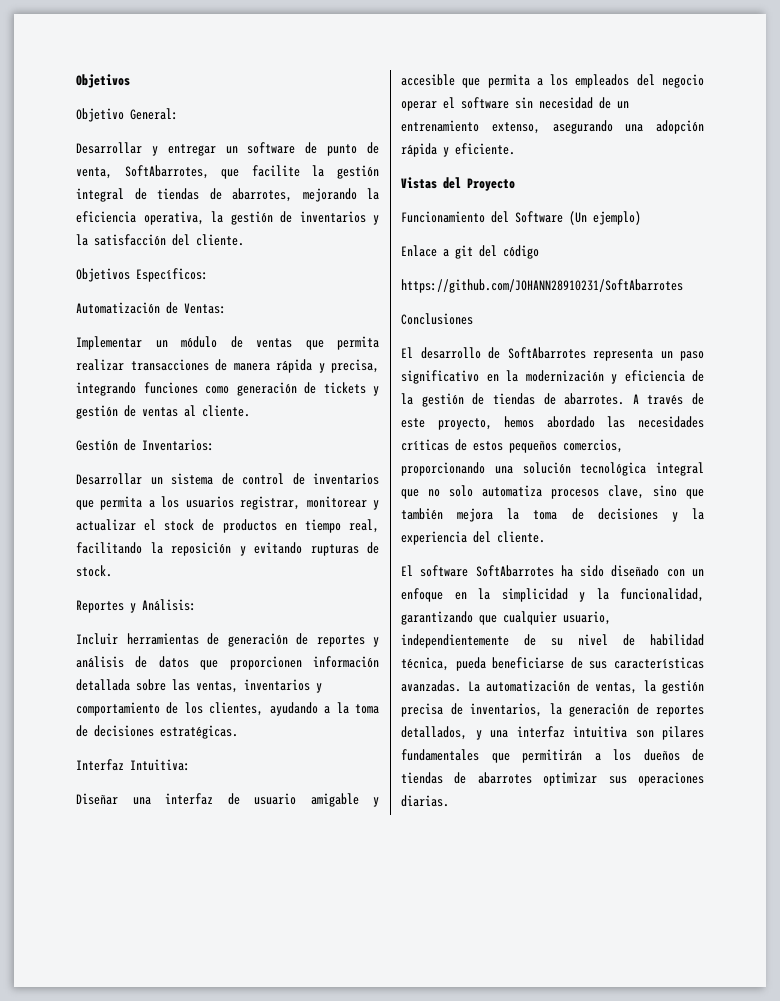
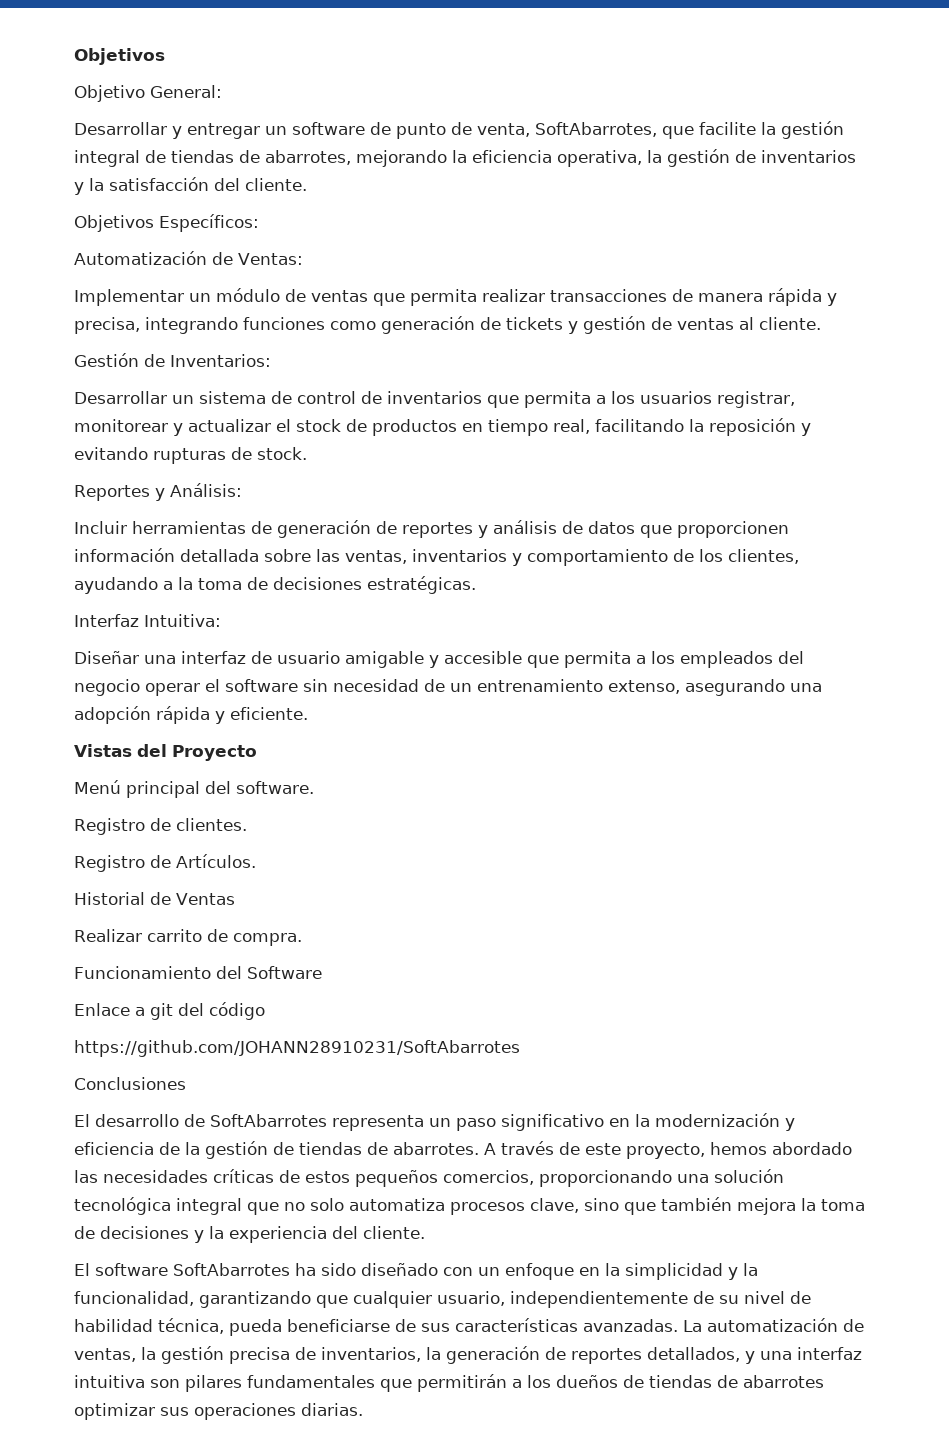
+ Menú principal del software.
+ Registro de clientes.
+ Registro de Artículos.
+ Historial de Ventas
+ Realizar carrito de compra.
- Funcionamiento del Software (Un ejemplo)
+ Funcionamiento del Software

